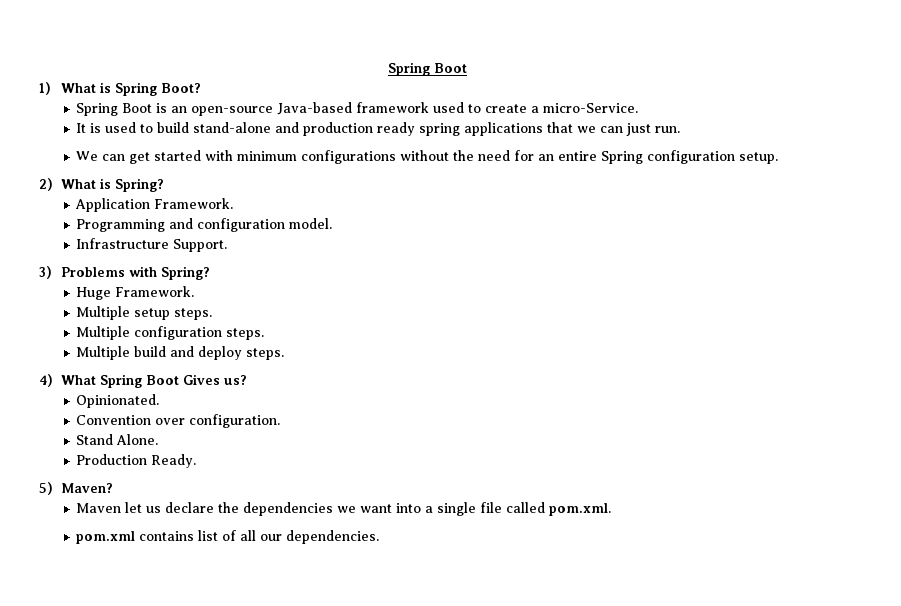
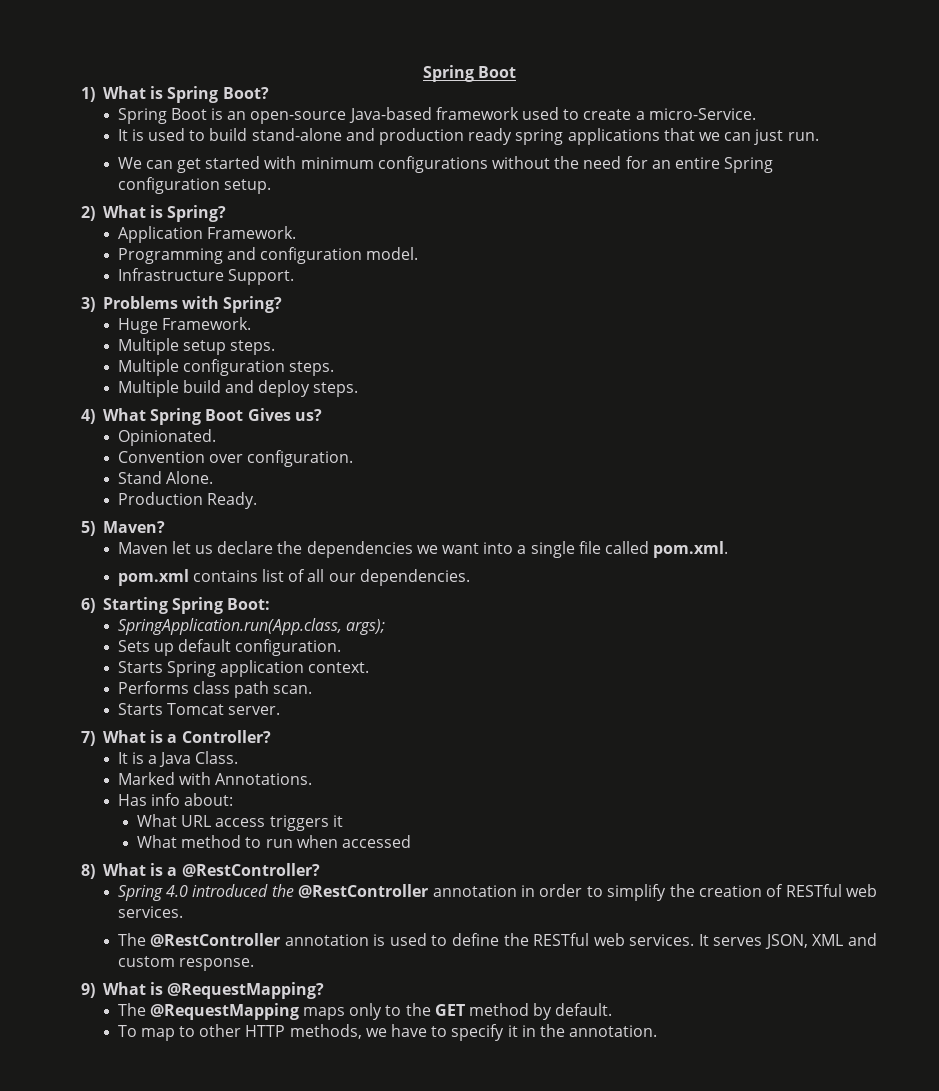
+ 6) Starting Spring Boot:
+ SpringApplication.run(App.class, args);
+ Sets up default configuration.
+ Starts Spring application context.
+ Performs class path scan.
+ Starts Tomcat server.
+ 7) What is a Controller?
+ It is a Java Class.
+ Marked with Annotations.
+ Has info about:
+ What URL access triggers it
+ What method to run when accessed
+ 8) What is a @RestController?
+ Spring 4.0 introduced the @RestController annotation in order to simplify the creation of RESTful web services.
+ The @RestController annotation is used to define the RESTful web services. It serves JSON, XML and custom response.
+ 9) What is @RequestMapping?
+ The @RequestMapping maps only to the GET method by default.
+ To map to other HTTP methods, we have to specify it in the annotation.

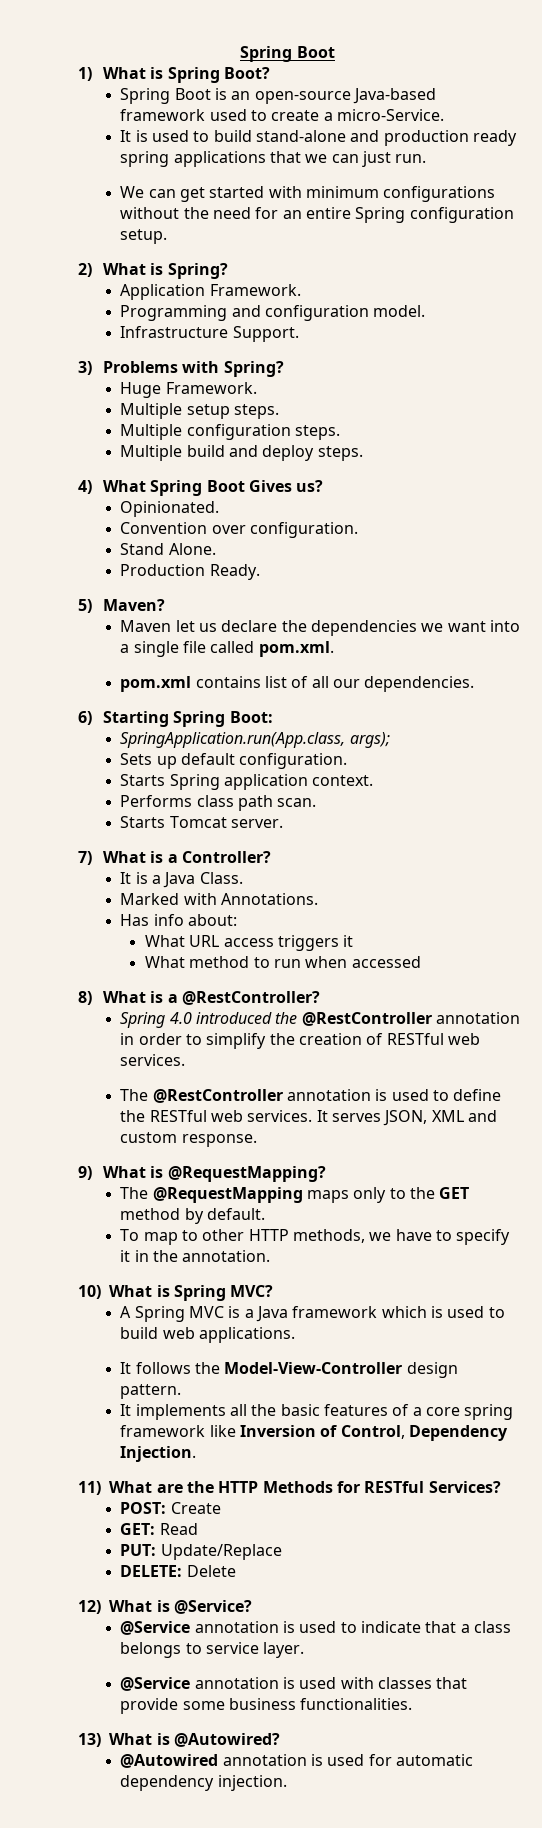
+ 10) What is Spring MVC?
+ A Spring MVC is a Java framework which is used to build web applications.
+ It follows the Model-View-Controller design pattern.
+ It implements all the basic features of a core spring framework like Inversion of Control, Dependency Injection.
+ 11) What are the HTTP Methods for RESTful Services?
+ POST: Create
+ GET: Read
+ PUT: Update/Replace
+ DELETE: Delete
+ 12) What is @Service?
+ @Service annotation is used to indicate that a class belongs to service layer.
+ @Service annotation is used with classes that provide some business functionalities.
+ 13) What is @Autowired?
+ @Autowired annotation is used for automatic dependency injection.

